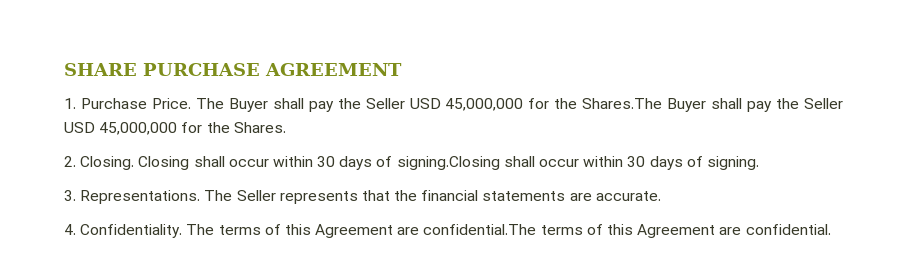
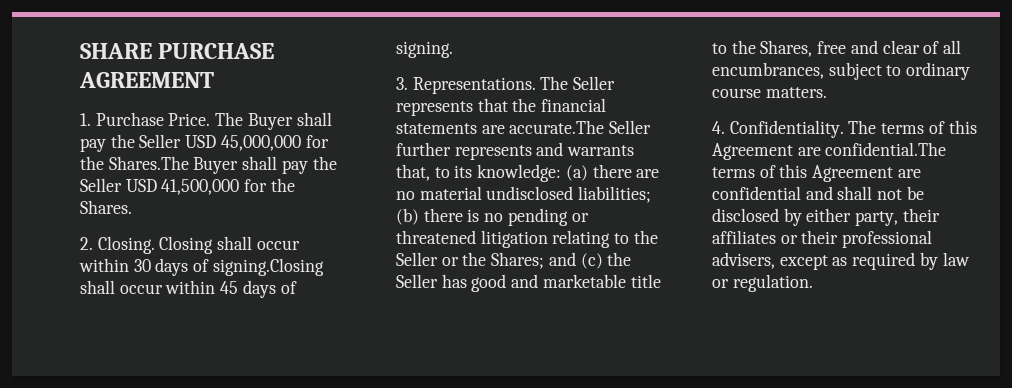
- The Buyer shall pay the Seller USD 45,000,000 for the Shares.The Buyer shall pay the Seller USD 45,000,000 for the Shares.
+ The Buyer shall pay the Seller USD 45,000,000 for the Shares.The Buyer shall pay the Seller USD 41,500,000 for the Shares.
- Closing shall occur within 30 days of signing.Closing shall occur within 30 days of signing.
+ Closing shall occur within 30 days of signing.Closing shall occur within 45 days of signing.
- The Seller represents that the financial statements are accurate.
+ The Seller represents that the financial statements are accurate.The Seller further represents and warrants that, to its knowledge: (a) there are no material undisclosed liabilities; (b) there is no pending or threatened litigation relating to the Seller or the Shares; and (c) the Seller has good and marketable title to the Shares, free and clear of all encumbrances, subject to ordinary course matters.
- The terms of this Agreement are confidential.The terms of this Agreement are confidential.
+ The terms of this Agreement are confidential.The terms of this Agreement are confidential and shall not be disclosed by either party, their affiliates or their professional advisers, except as required by law or regulation.

